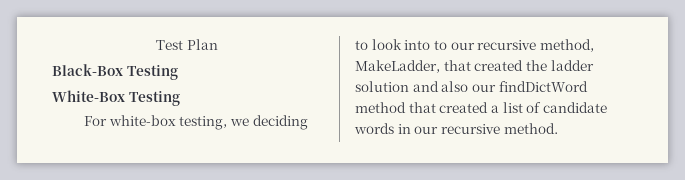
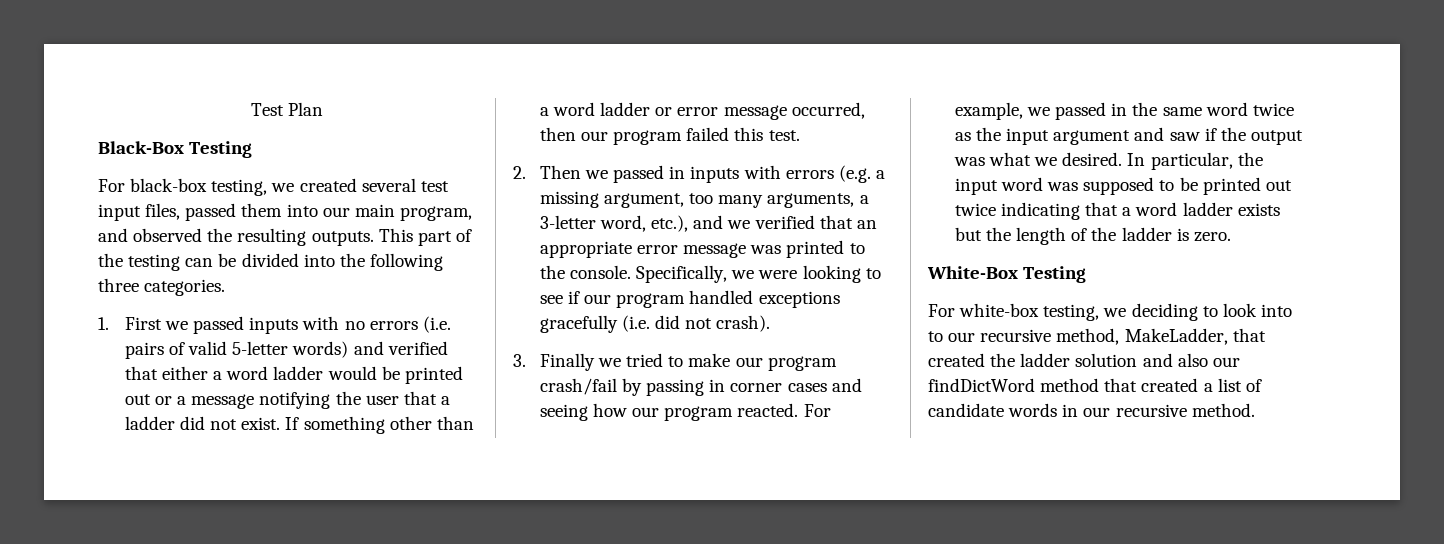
+ For black-box testing, we created several test input files, passed them into our main program, and observed the resulting outputs. This part of the testing can be divided into the following three categories.
+ 1. First we passed inputs with no errors (i.e. pairs of valid 5-letter words) and verified that either a word ladder would be printed out or a message notifying the user that a ladder did not exist. If something other than a word ladder or error message occurred, then our program failed this test.
+ 2. Then we passed in inputs with errors (e.g. a missing argument, too many arguments, a 3-letter word, etc.), and we verified that an appropriate error message was printed to the console. Specifically, we were looking to see if our program handled exceptions gracefully (i.e. did not crash).
+ 3. Finally we tried to make our program crash/fail by passing in corner cases and seeing how our program reacted. For example, we passed in the same word twice as the input argument and saw if the output was what we desired. In particular, the input word was supposed to be printed out twice indicating that a word ladder exists but the length of the ladder is zero.

